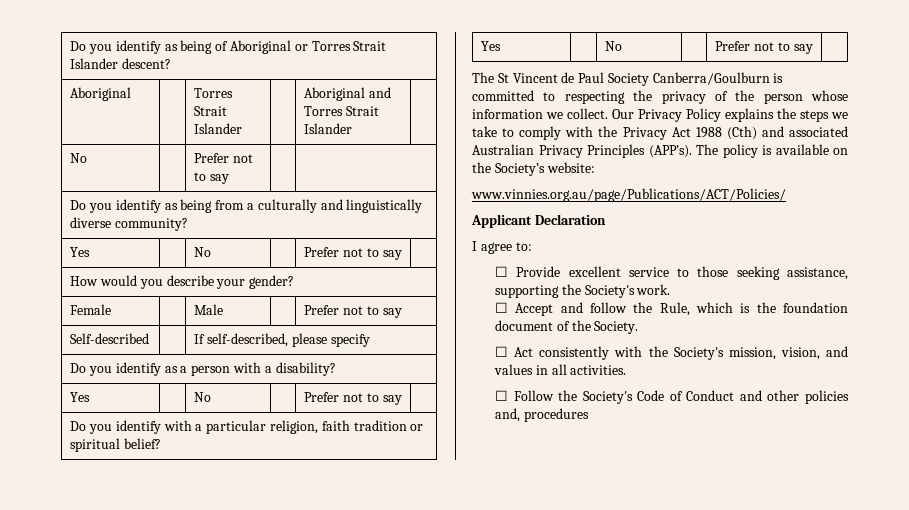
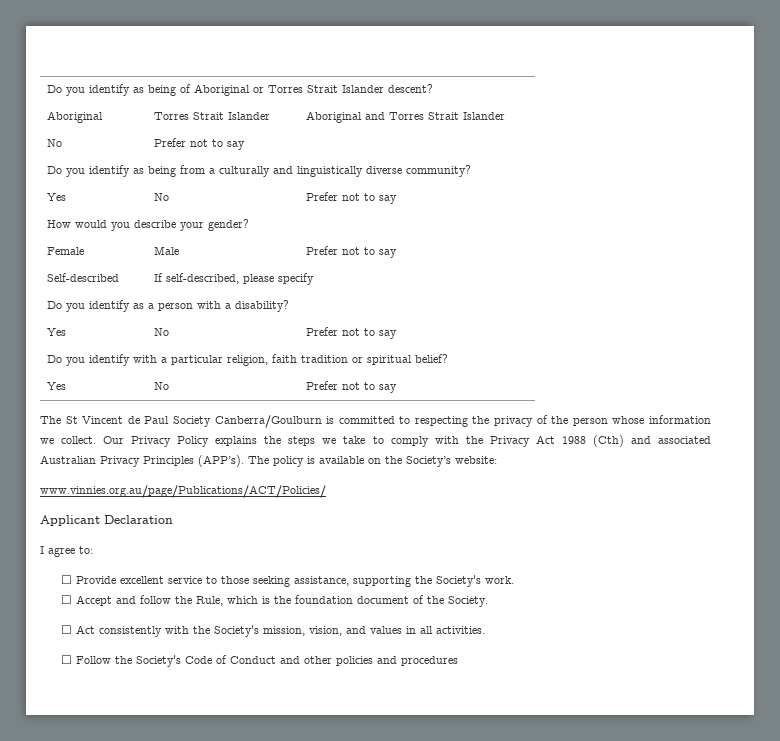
- ☐ Follow the Society's Code of Conduct and other policies and, procedures
+ ☐ Follow the Society's Code of Conduct and other policies and procedures

